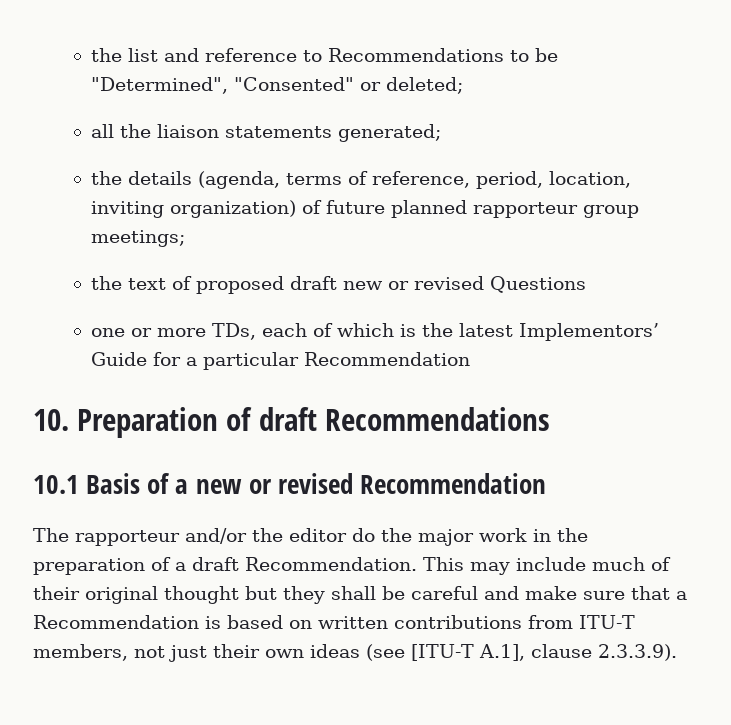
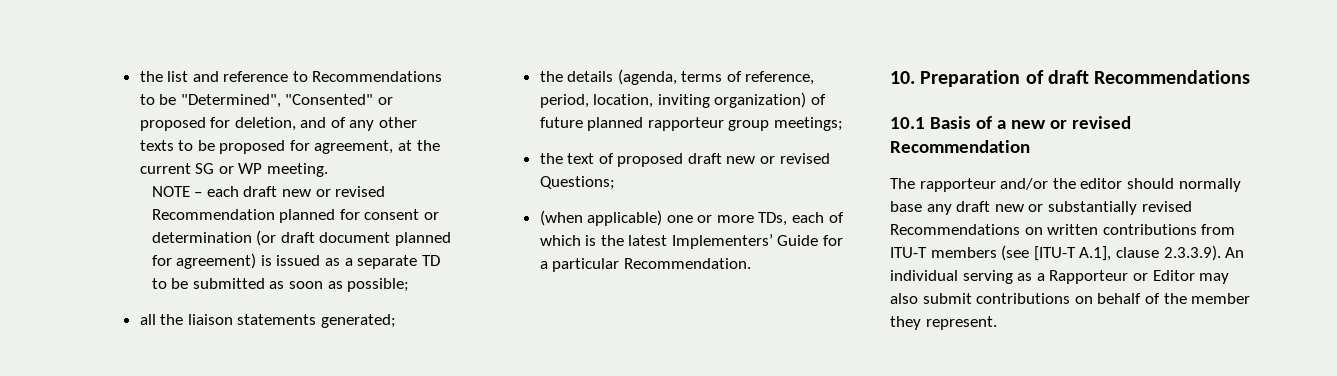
- the list and reference to Recommendations to be "Determined", "Consented" or deleted;
+ the list and reference to Recommendations to be "Determined", "Consented" or proposed for deletion, and of any other texts to be proposed for agreement, at the current SG or WP meeting.
+ NOTE – each draft new or revised Recommendation planned for consent or determination (or draft document planned for agreement) is issued as a separate TD to be submitted as soon as possible;
- the text of proposed draft new or revised Questions
- one or more TDs, each of which is the latest Implementors’ Guide for a particular Recommendation
+ the text of proposed draft new or revised Questions;
+ (when applicable) one or more TDs, each of which is the latest Implementers’ Guide for a particular Recommendation.
- The rapporteur and/or the editor do the major work in the preparation of a draft Recommendation. This may include much of their original thought but they shall be careful and make sure that a Recommendation is based on written contributions from ITU-T members, not just their own ideas (see [ITU-T A.1], clause 2.3.3.9).
+ The rapporteur and/or the editor should normally base any draft new or substantially revised Recommendations on written contributions from ITU-T members (see [ITU-T A.1], clause 2.3.3.9). An individual serving as a Rapporteur or Editor may also submit contributions on behalf of the member they represent.

